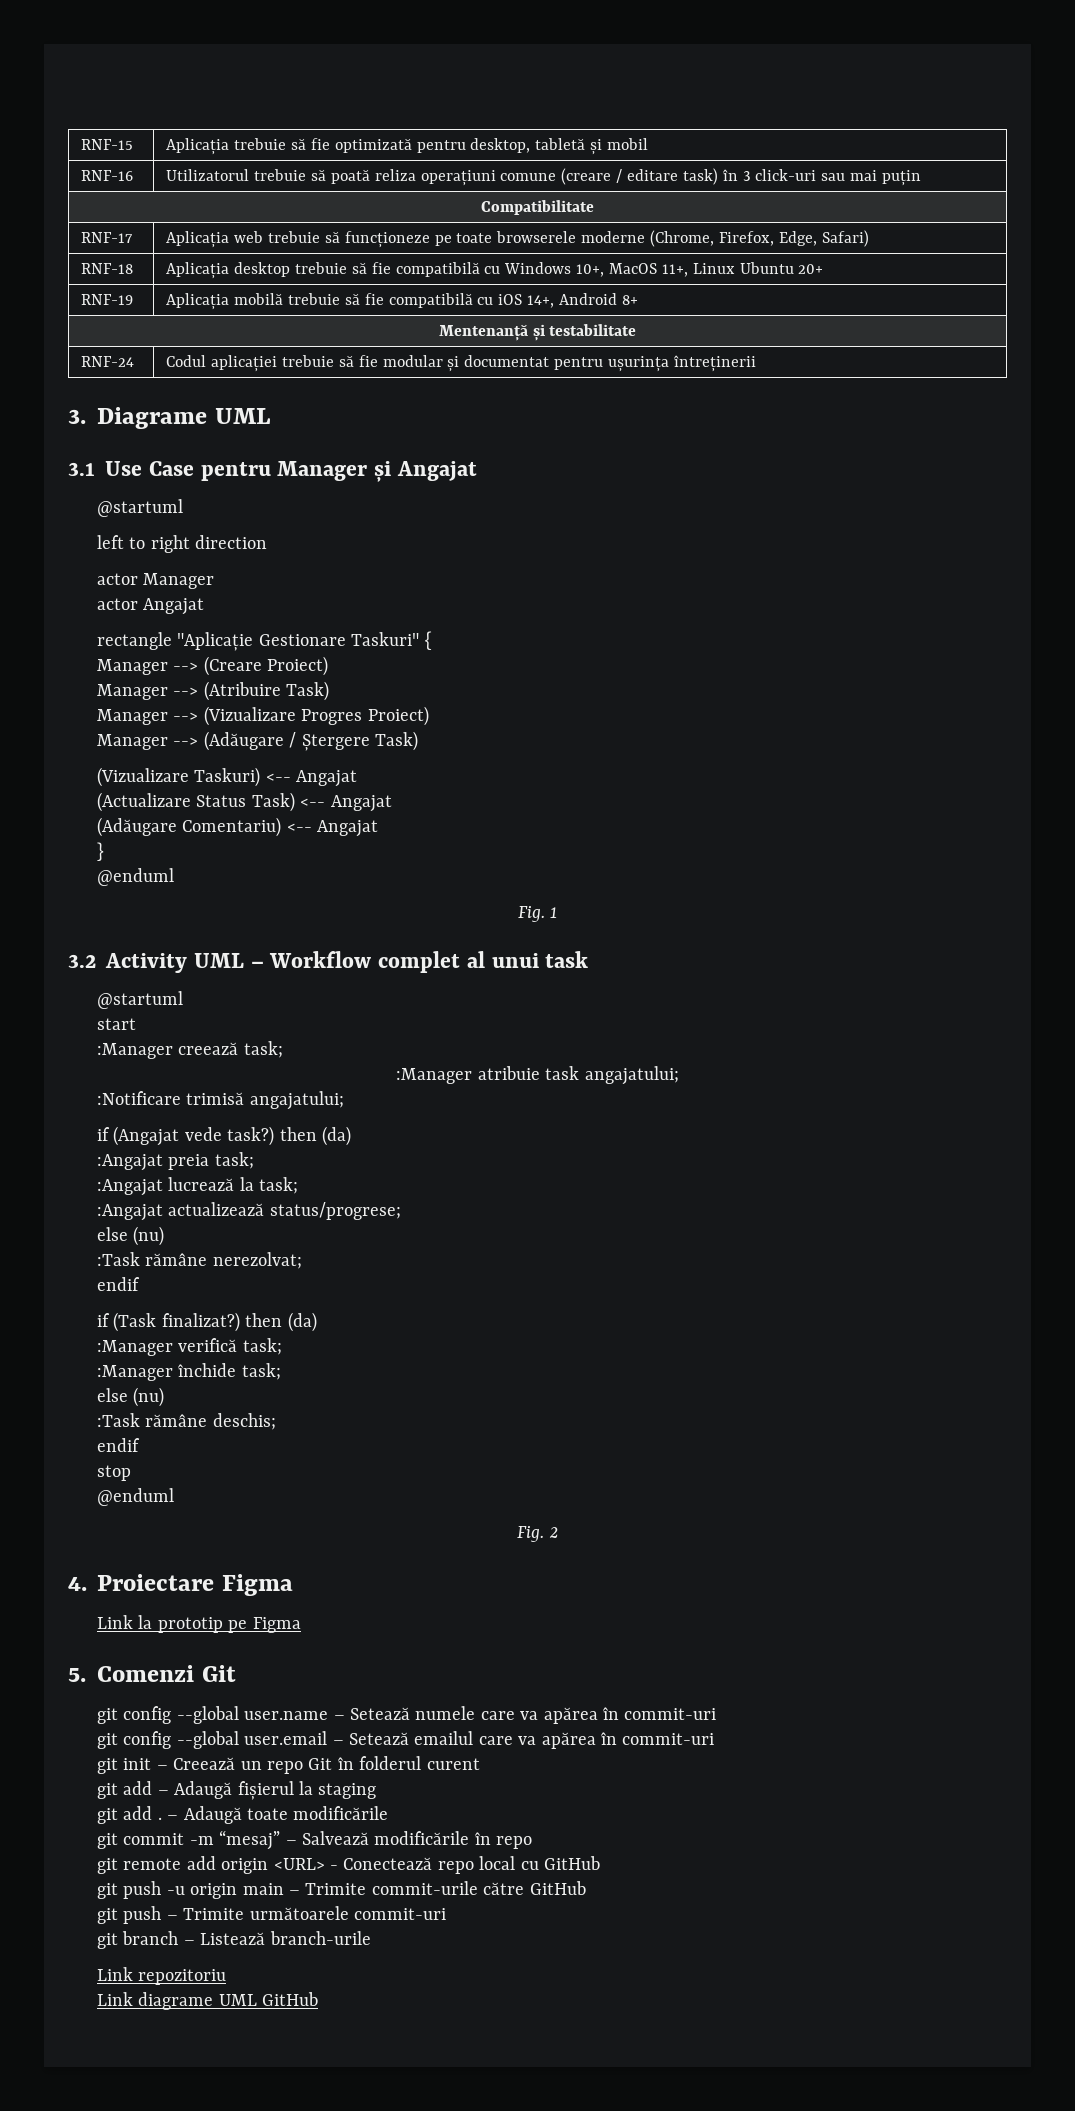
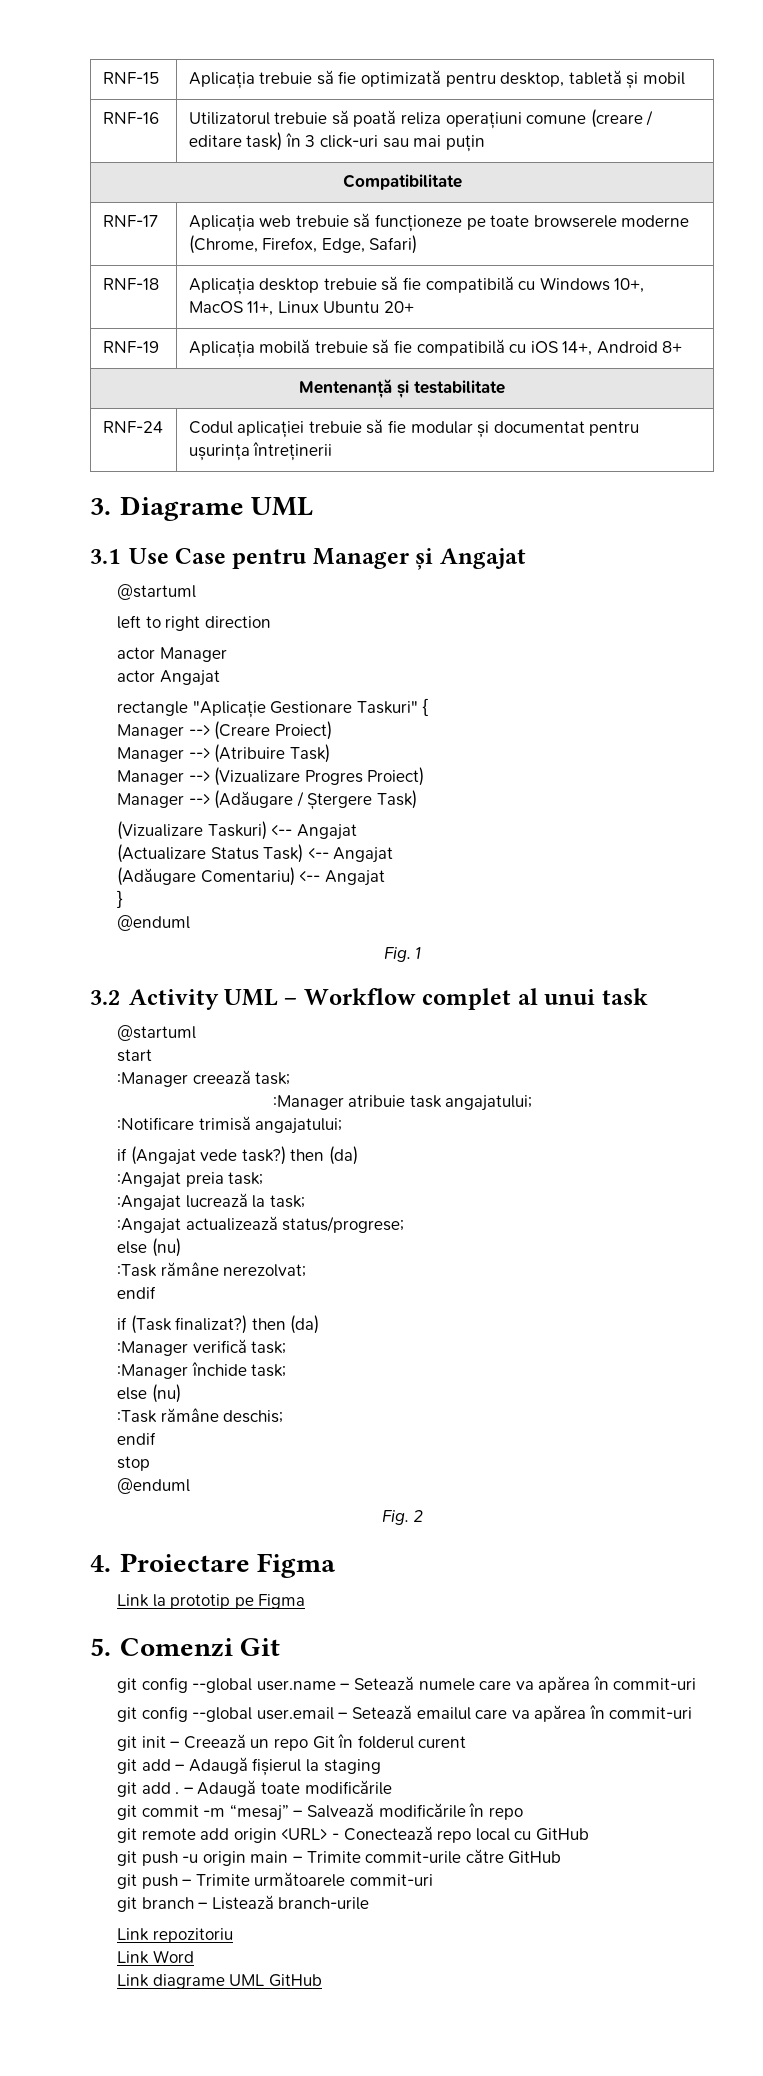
+ Link Word

